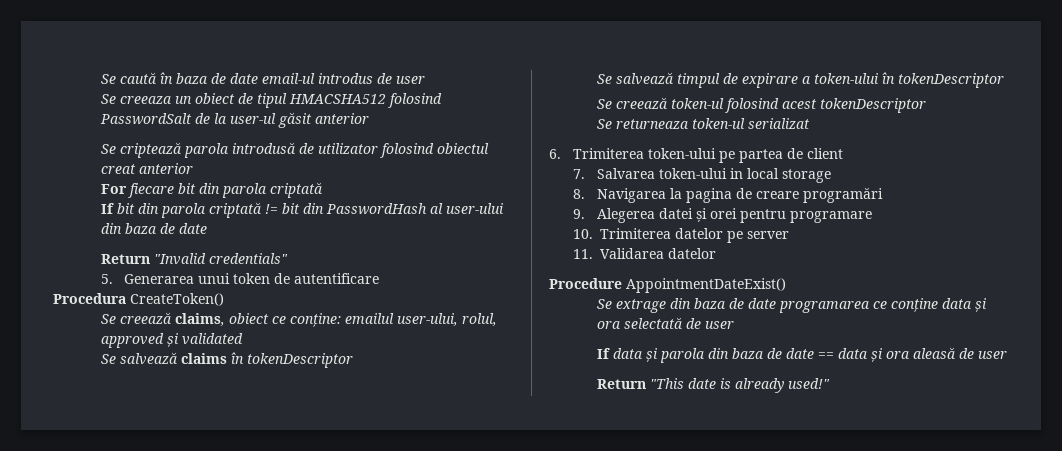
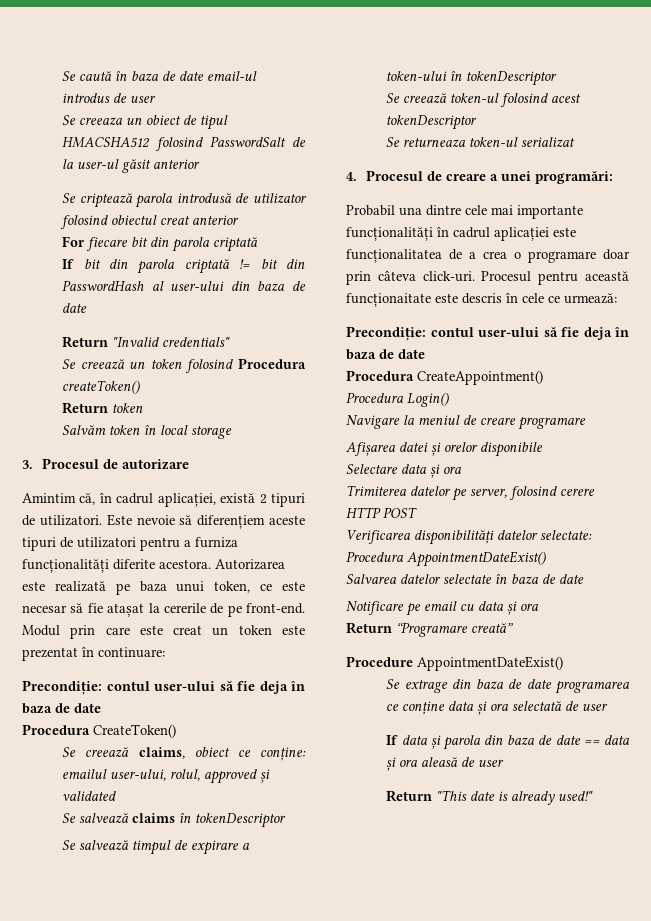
- 5. Generarea unui token de autentificare
+ Se creează un token folosind Procedura createToken()
+ Return token
+ Salvăm token în local storage
+ 3. Procesul de autorizare
+ Amintim că, în cadrul aplicației, există 2 tipuri de utilizatori. Este nevoie să diferențiem aceste tipuri de utilizatori pentru a furniza funcționalități diferite acestora. Autorizarea este realizată pe baza unui token, ce este necesar să fie atașat la cererile de pe front-end. Modul prin care este creat un token este prezentat în continuare:
+ Precondiție: contul user-ului să fie deja în baza de date
- 6. Trimiterea token-ului pe partea de client
- 7. Salvarea token-ului in local storage
- 8. Navigarea la pagina de creare programări
- 9. Alegerea datei și orei pentru programare
- 10. Trimiterea datelor pe server
- 11. Validarea datelor
+ 4. Procesul de creare a unei programări:
+ Probabil una dintre cele mai importante funcționalități în cadrul aplicației este funcționalitatea de a crea o programare doar prin câteva click-uri. Procesul pentru această funcționaitate este descris în cele ce urmează:
+ Precondiție: contul user-ului să fie deja în baza de date
+ Procedura CreateAppointment()
+ Procedura Login()
+ Navigare la meniul de creare programare
+ Afișarea datei și orelor disponibile
+ Selectare data și ora
+ Trimiterea datelor pe server, folosind cerere HTTP POST
+ Verificarea disponibilități datelor selectate: Procedura AppointmentDateExist()
+ Salvarea datelor selectate în baza de date
+ Notificare pe email cu data și ora
+ Return “Programare creată”

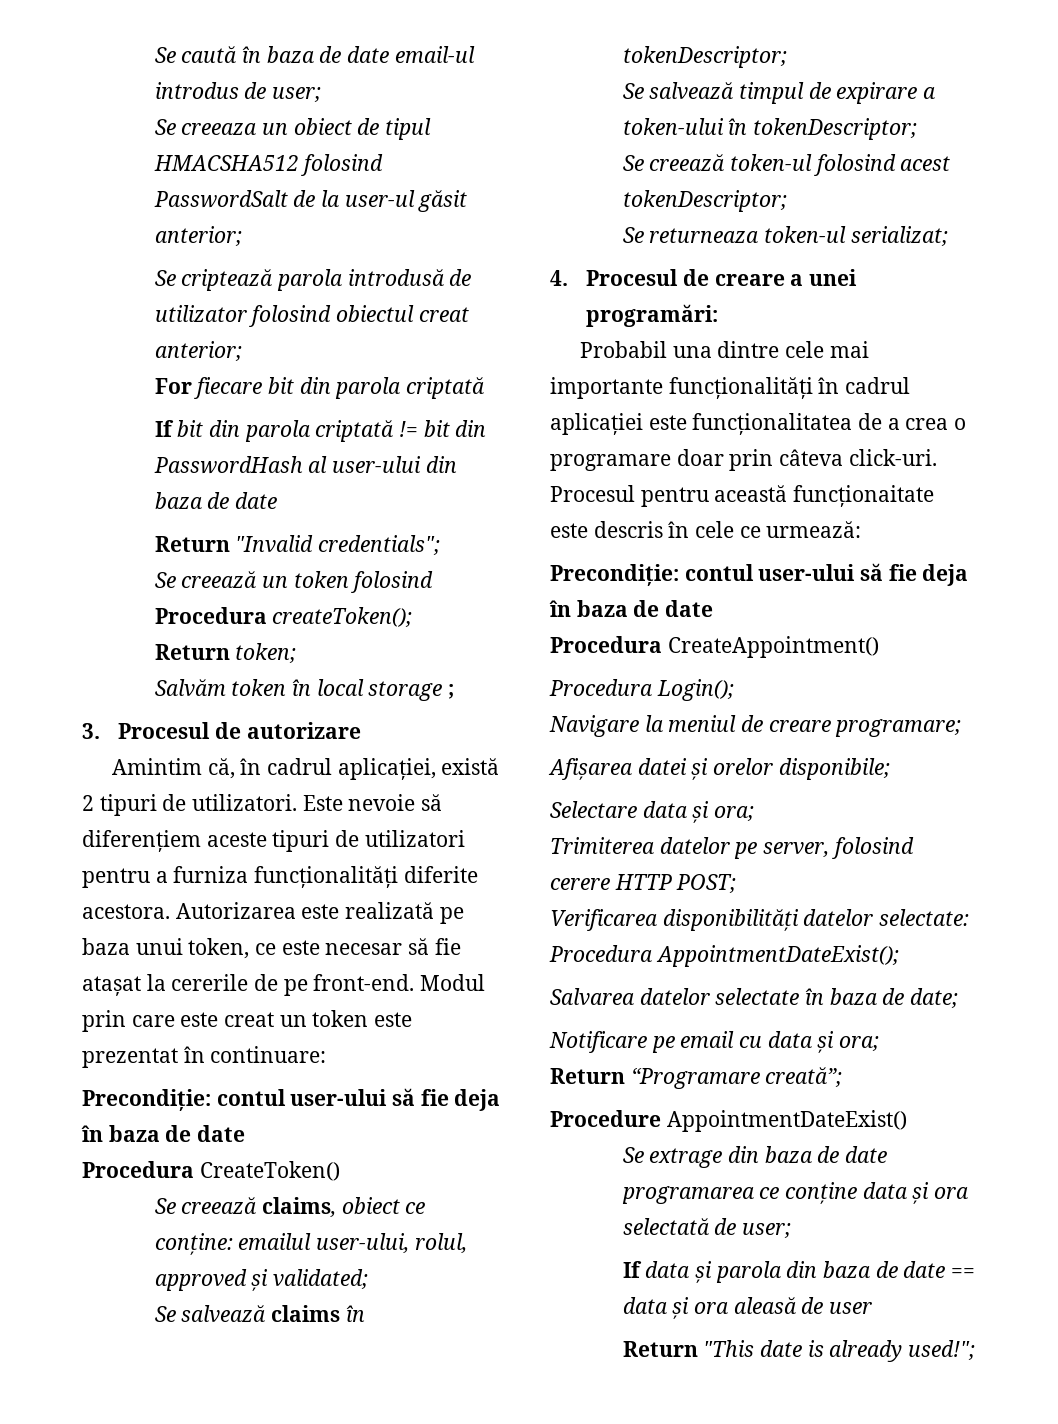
- Se caută în baza de date email-ul introdus de user
+ Se caută în baza de date email-ul introdus de user;
- Se creeaza un obiect de tipul HMACSHA512 folosind PasswordSalt de la user-ul găsit anterior
+ Se creeaza un obiect de tipul HMACSHA512 folosind PasswordSalt de la user-ul găsit anterior;
- Se criptează parola introdusă de utilizator folosind obiectul creat anterior
+ Se criptează parola introdusă de utilizator folosind obiectul creat anterior;
- Return "Invalid credentials"
+ Return "Invalid credentials";
- Se creează un token folosind Procedura createToken()
- Return token
+ Se creează un token folosind Procedura createToken();
+ Return token;
- Salvăm token în local storage
+ Salvăm token în local storage ;
- Se creează claims, obiect ce conține: emailul user-ului, rolul, approved și validated
+ Se creează claims, obiect ce conține: emailul user-ului, rolul, approved și validated;
- Se salvează claims în tokenDescriptor
+ Se salvează claims în tokenDescriptor;
- Se salvează timpul de expirare a token-ului în tokenDescriptor
+ Se salvează timpul de expirare a token-ului în tokenDescriptor;
- Se creează token-ul folosind acest tokenDescriptor
+ Se creează token-ul folosind acest tokenDescriptor;
- Se returneaza token-ul serializat
+ Se returneaza token-ul serializat;
- Procedura Login()
+ Procedura Login();
- Navigare la meniul de creare programare
+ Navigare la meniul de creare programare;
- Afișarea datei și orelor disponibile
+ Afișarea datei și orelor disponibile;
- Selectare data și ora
+ Selectare data și ora;
- Trimiterea datelor pe server, folosind cerere HTTP POST
+ Trimiterea datelor pe server, folosind cerere HTTP POST;
- Verificarea disponibilități datelor selectate: Procedura AppointmentDateExist()
+ Verificarea disponibilități datelor selectate: Procedura AppointmentDateExist();
- Salvarea datelor selectate în baza de date
+ Salvarea datelor selectate în baza de date;
- Notificare pe email cu data și ora
+ Notificare pe email cu data și ora;
- Return “Programare creată”
+ Return “Programare creată”;
- Se extrage din baza de date programarea ce conține data și ora selectată de user
+ Se extrage din baza de date programarea ce conține data și ora selectată de user;
- Return "This date is already used!"
+ Return "This date is already used!";

